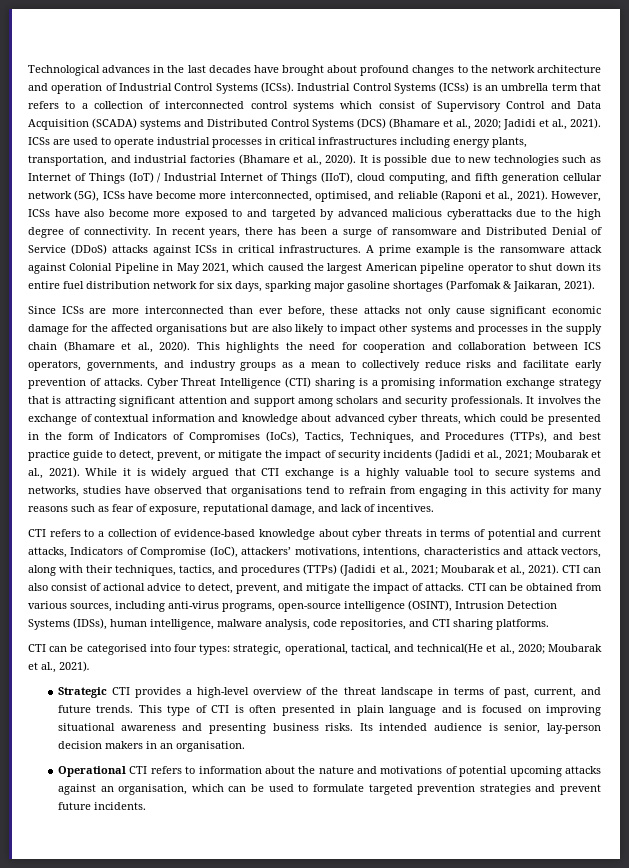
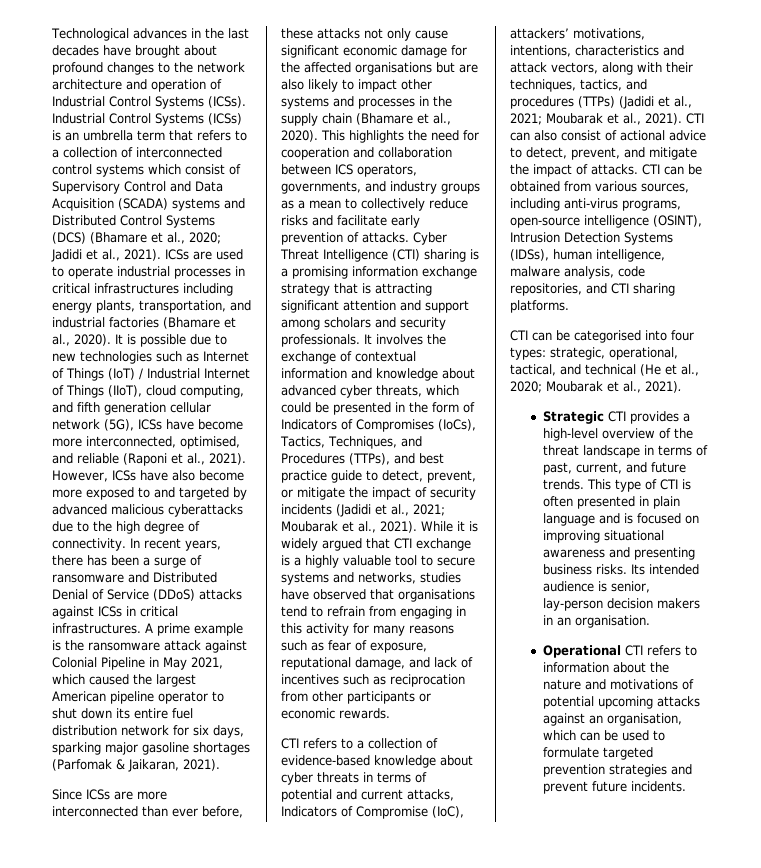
- While it is widely argued that CTI exchange is a highly valuable tool to secure systems and networks, studies have observed that organisations tend to refrain from engaging in this activity for many reasons such as fear of exposure, reputational damage, and lack of incentives.
+ While it is widely argued that CTI exchange is a highly valuable tool to secure systems and networks, studies have observed that organisations tend to refrain from engaging in this activity for many reasons such as fear of exposure, reputational damage, and lack of incentives such as reciprocation from other participants or economic rewards.
- CTI can be categorised into four types: strategic, operational, tactical, and technical(He et al., 2020; Moubarak et al., 2021).
+ CTI can be categorised into four types: strategic, operational, tactical, and technical (He et al., 2020; Moubarak et al., 2021).

